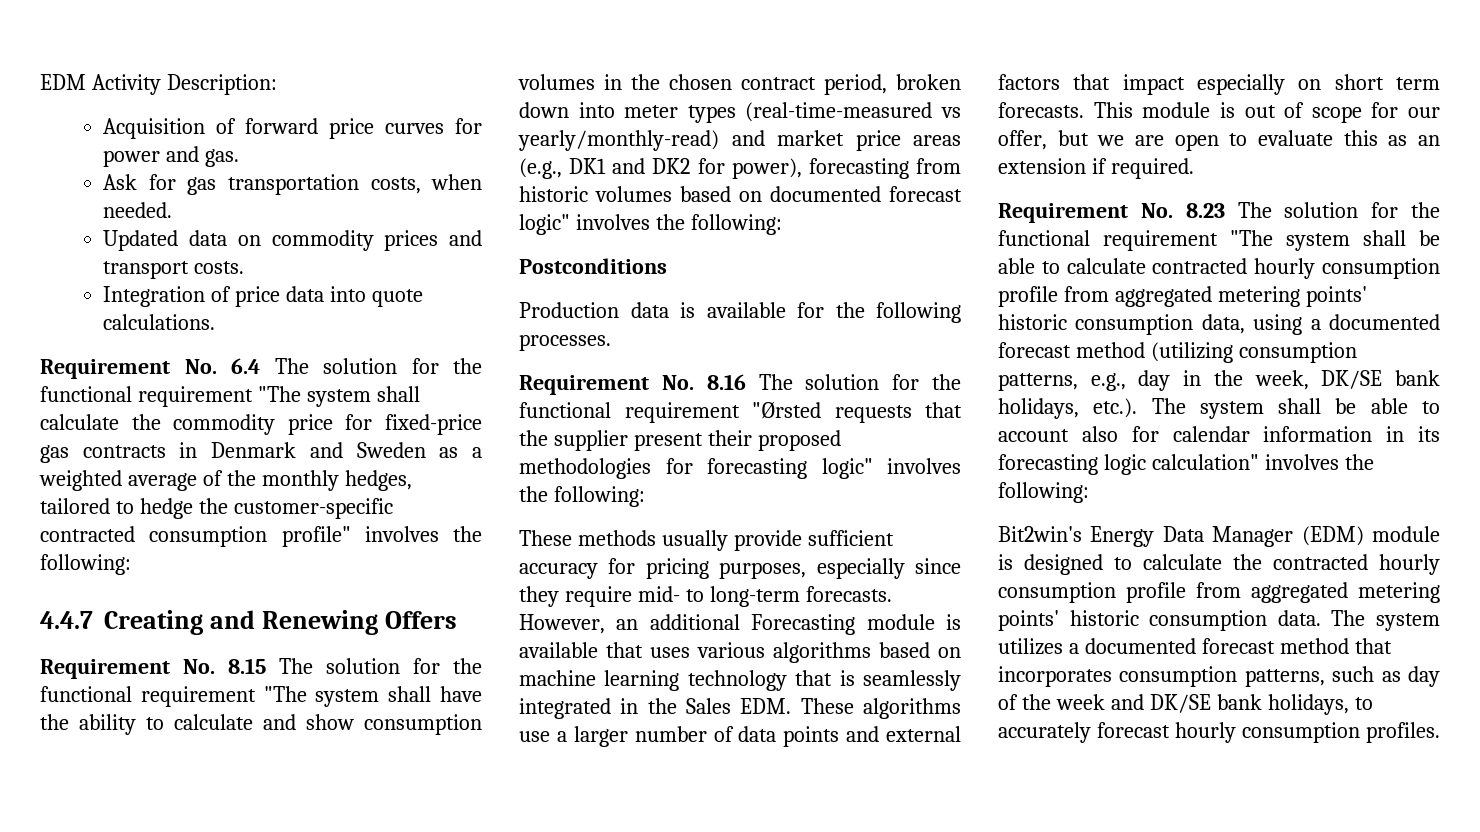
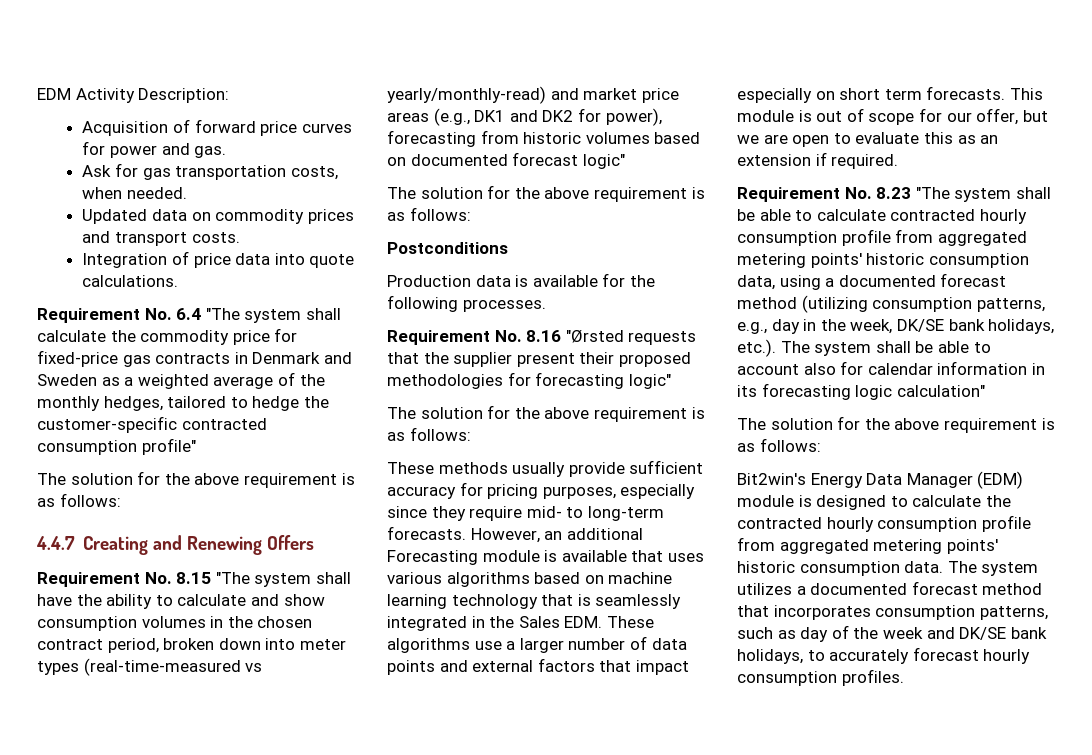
- Requirement No. 6.4 The solution for the functional requirement "The system shall calculate the commodity price for fixed-price gas contracts in Denmark and Sweden as a weighted average of the monthly hedges, tailored to hedge the customer-specific contracted consumption profile" involves the following:
+ Requirement No. 6.4 "The system shall calculate the commodity price for fixed-price gas contracts in Denmark and Sweden as a weighted average of the monthly hedges, tailored to hedge the customer-specific contracted consumption profile"
+ The solution for the above requirement is as follows:
- Requirement No. 8.15 The solution for the functional requirement "The system shall have the ability to calculate and show consumption volumes in the chosen contract period, broken down into meter types (real-time-measured vs yearly/monthly-read) and market price areas (e.g., DK1 and DK2 for power), forecasting from historic volumes based on documented forecast logic" involves the following:
+ Requirement No. 8.15 "The system shall have the ability to calculate and show consumption volumes in the chosen contract period, broken down into meter types (real-time-measured vs yearly/monthly-read) and market price areas (e.g., DK1 and DK2 for power), forecasting from historic volumes based on documented forecast logic"
+ The solution for the above requirement is as follows:
- Requirement No. 8.16 The solution for the functional requirement "Ørsted requests that the supplier present their proposed methodologies for forecasting logic" involves the following:
+ Requirement No. 8.16 "Ørsted requests that the supplier present their proposed methodologies for forecasting logic"
+ The solution for the above requirement is as follows:
- Requirement No. 8.23 The solution for the functional requirement "The system shall be able to calculate contracted hourly consumption profile from aggregated metering points' historic consumption data, using a documented forecast method (utilizing consumption patterns, e.g., day in the week, DK/SE bank holidays, etc.). The system shall be able to account also for calendar information in its forecasting logic calculation" involves the following:
+ Requirement No. 8.23 "The system shall be able to calculate contracted hourly consumption profile from aggregated metering points' historic consumption data, using a documented forecast method (utilizing consumption patterns, e.g., day in the week, DK/SE bank holidays, etc.). The system shall be able to account also for calendar information in its forecasting logic calculation"
+ The solution for the above requirement is as follows:

